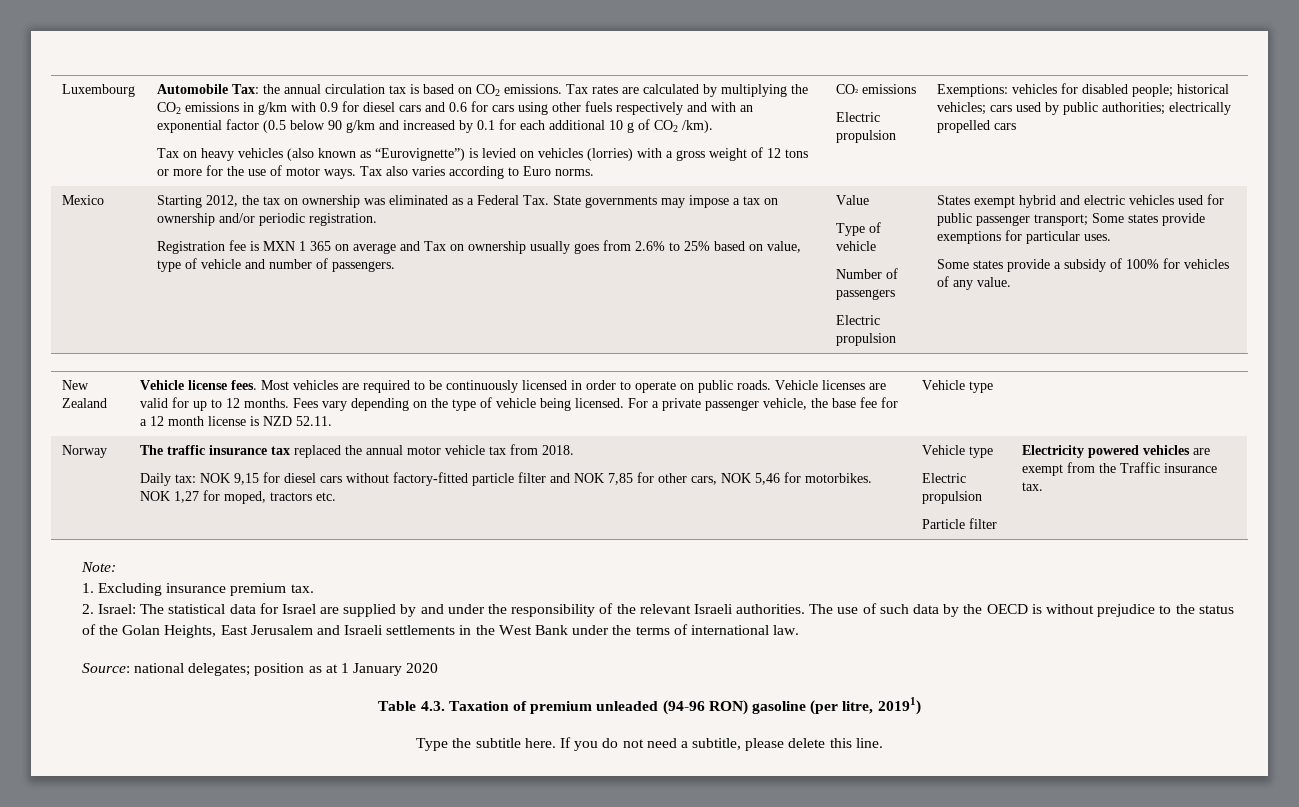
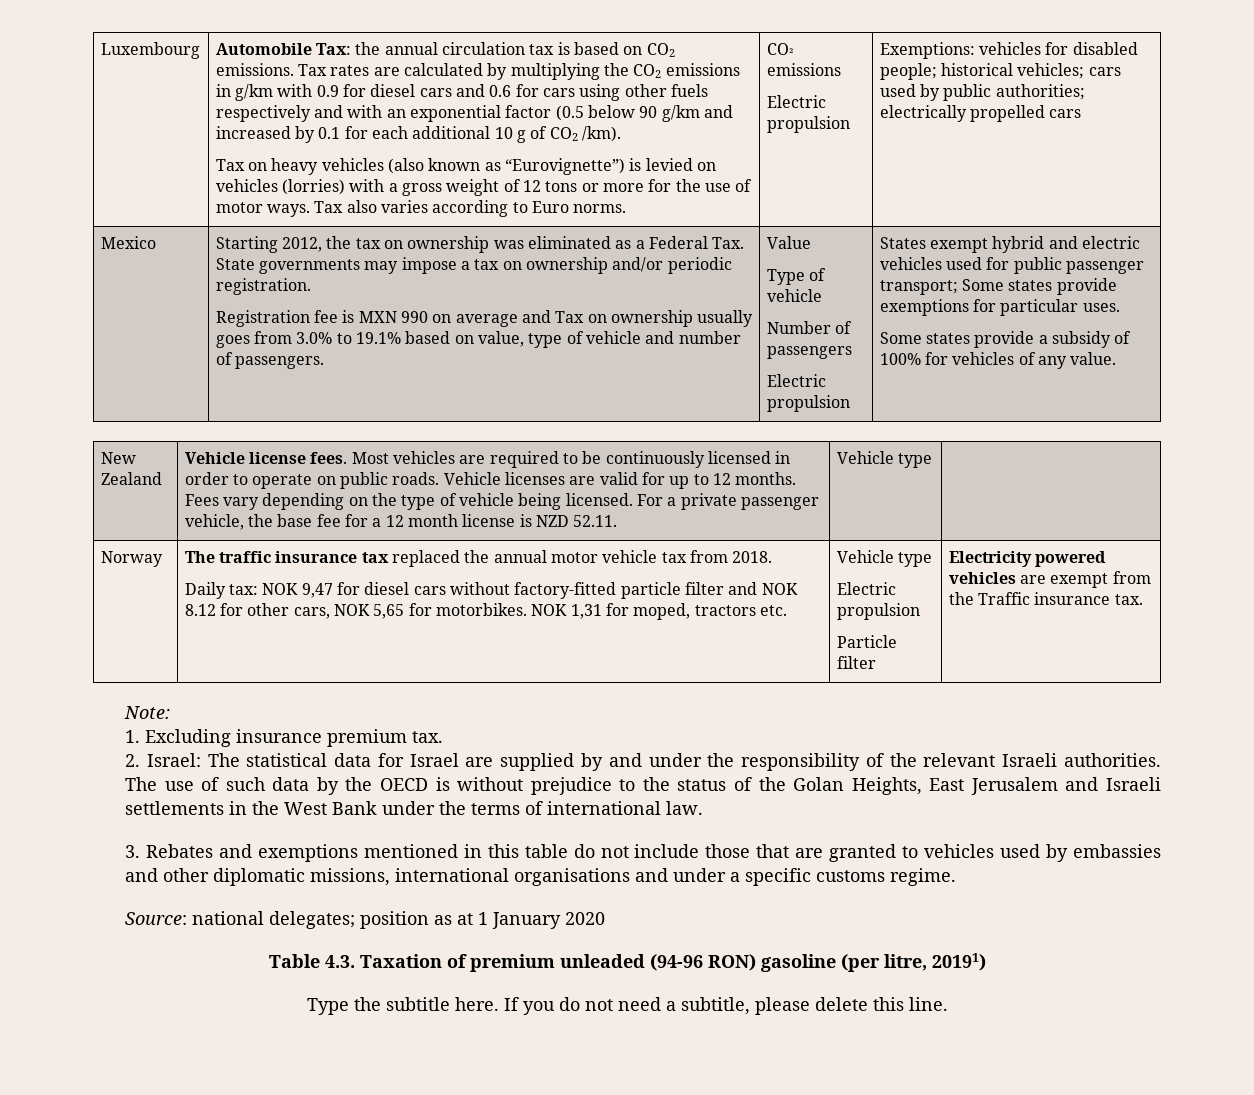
- Registration fee is MXN 1 365 on average and Tax on ownership usually goes from 2.6% to 25% based on value, type of vehicle and number of passengers.
+ Registration fee is MXN 990 on average and Tax on ownership usually goes from 3.0% to 19.1% based on value, type of vehicle and number of passengers.
- Daily tax: NOK 9,15 for diesel cars without factory-fitted particle filter and NOK 7,85 for other cars, NOK 5,46 for motorbikes.
+ Daily tax: NOK 9,47 for diesel cars without factory-fitted particle filter and NOK 8.12 for other cars, NOK 5,65 for motorbikes.
- NOK 1,27 for moped, tractors etc.
+ NOK 1,31 for moped, tractors etc.
+ 3. Rebates and exemptions mentioned in this table do not include those that are granted to vehicles used by embassies and other diplomatic missions, international organisations and under a specific customs regime.

